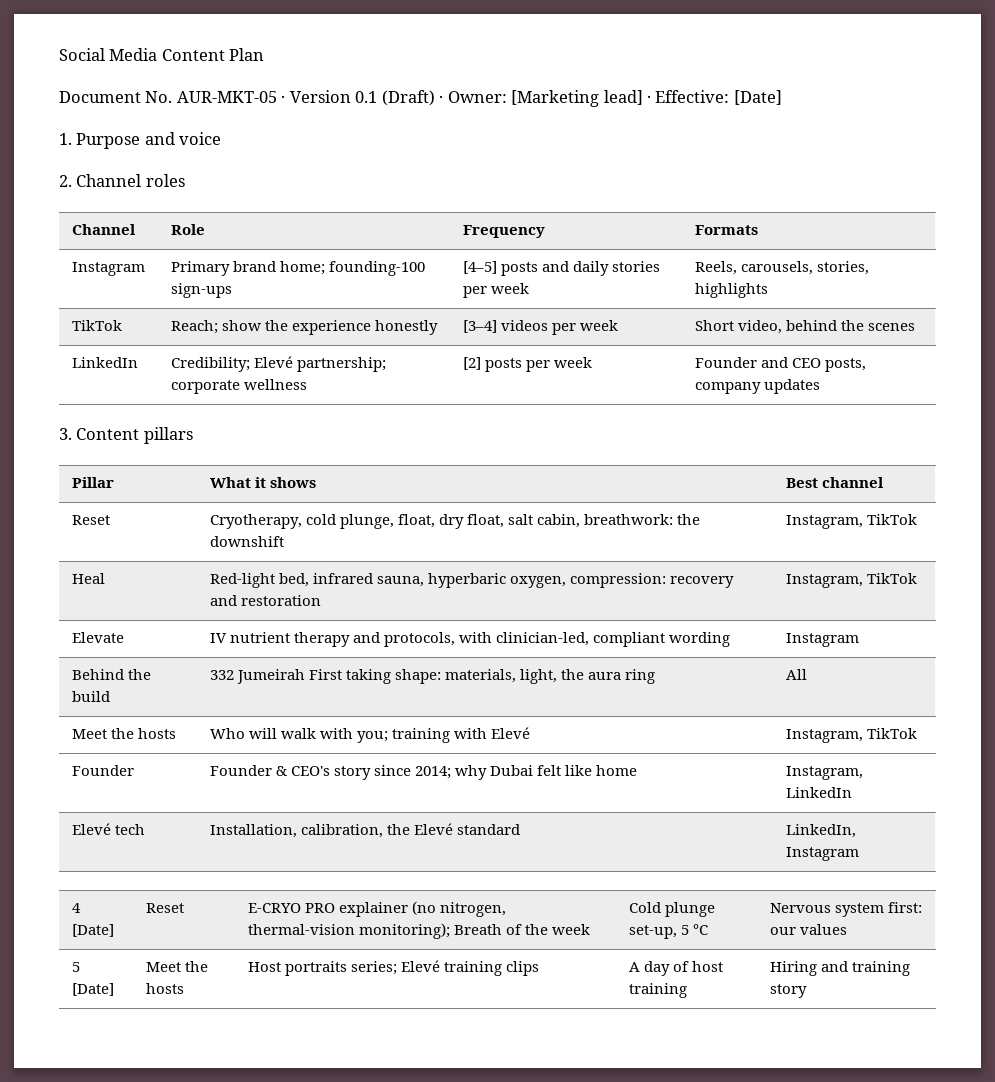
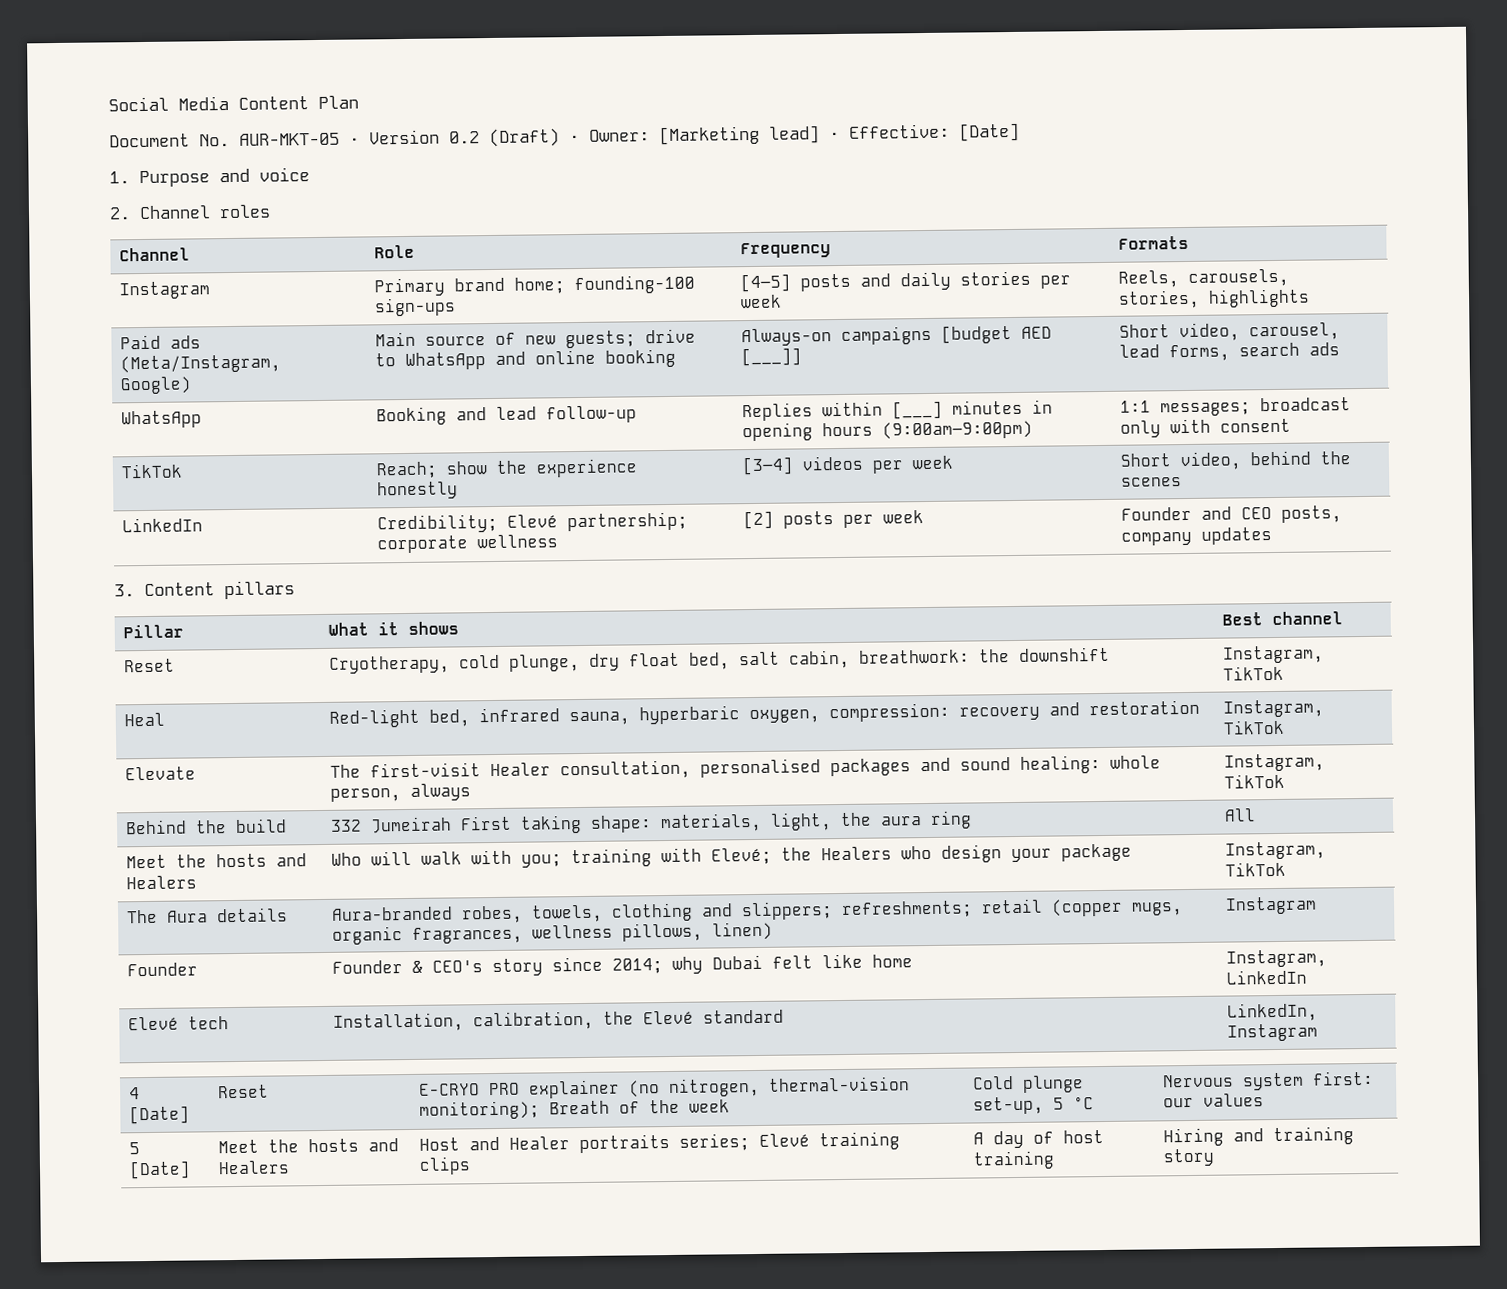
- Document No. AUR-MKT-05 · Version 0.1 (Draft) · Owner: [Marketing lead] · Effective: [Date]
+ Document No. AUR-MKT-05 · Version 0.2 (Draft) · Owner: [Marketing lead] · Effective: [Date]
+ Paid ads (Meta/Instagram, Google) | Main source of new guests; drive to WhatsApp and online booking | Always-on campaigns [budget AED [___]] | Short video, carousel, lead forms, search ads
+ WhatsApp | Booking and lead follow-up | Replies within [___] minutes in opening hours (9:00am–9:00pm) | 1:1 messages; broadcast only with consent
- Reset | Cryotherapy, cold plunge, float, dry float, salt cabin, breathwork: the downshift | Instagram, TikTok
+ Reset | Cryotherapy, cold plunge, dry float bed, salt cabin, breathwork: the downshift | Instagram, TikTok
- Elevate | IV nutrient therapy and protocols, with clinician-led, compliant wording | Instagram
+ Elevate | The first-visit Healer consultation, personalised packages and sound healing: whole person, always | Instagram, TikTok
- Meet the hosts | Who will walk with you; training with Elevé | Instagram, TikTok
+ Meet the hosts and Healers | Who will walk with you; training with Elevé; the Healers who design your package | Instagram, TikTok
+ The Aura details | Aura-branded robes, towels, clothing and slippers; refreshments; retail (copper mugs, organic fragrances, wellness pillows, linen) | Instagram
- 5 [Date] | Meet the hosts | Host portraits series; Elevé training clips | A day of host training | Hiring and training story
+ 5 [Date] | Meet the hosts and Healers | Host and Healer portraits series; Elevé training clips | A day of host training | Hiring and training story

